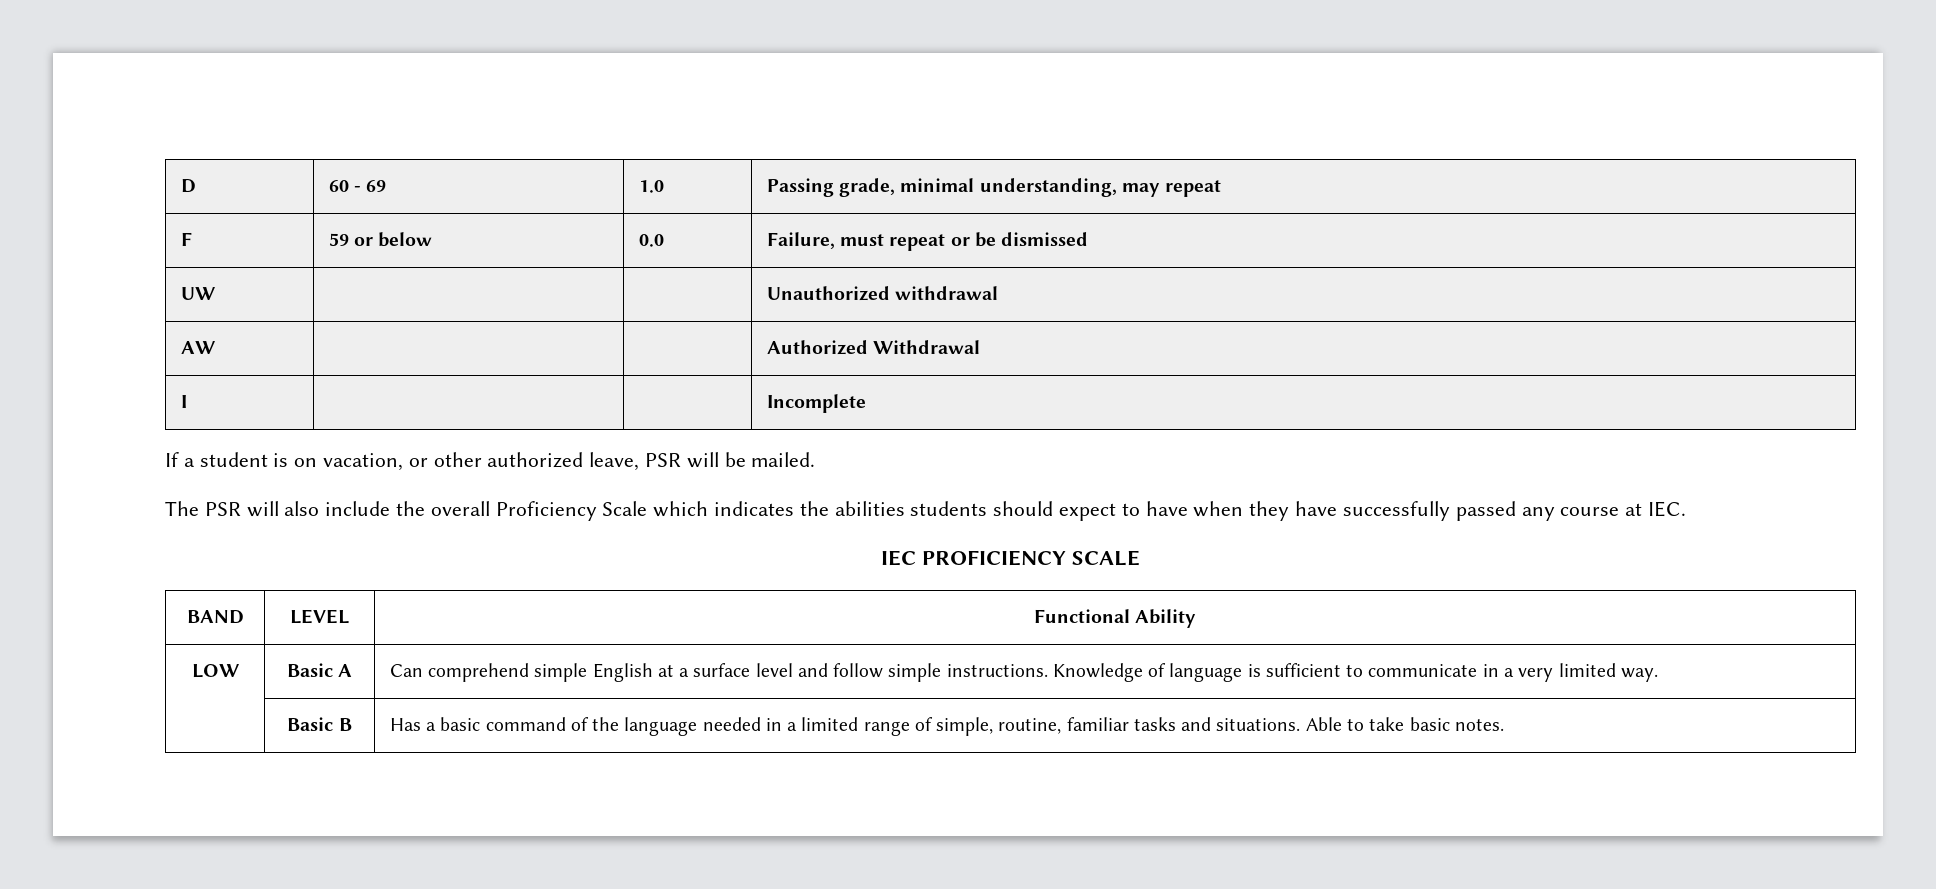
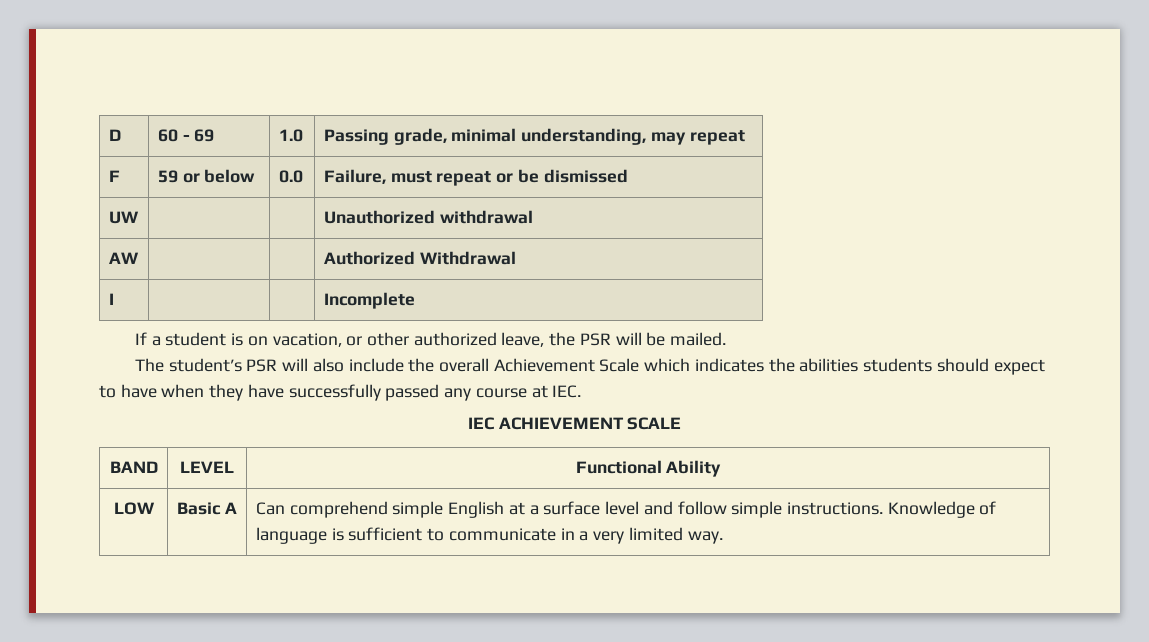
- If a student is on vacation, or other authorized leave, PSR will be mailed.
+ If a student is on vacation, or other authorized leave, the PSR will be mailed.
- The PSR will also include the overall Proficiency Scale which indicates the abilities students should expect to have when they have successfully passed any course at IEC.
+ The student’s PSR will also include the overall Achievement Scale which indicates the abilities students should expect to have when they have successfully passed any course at IEC.
- IEC PROFICIENCY SCALE
+ IEC ACHIEVEMENT SCALE
- | Basic B | Has a basic command of the language needed in a limited range of simple, routine, familiar tasks and situations. Able to take basic notes.

